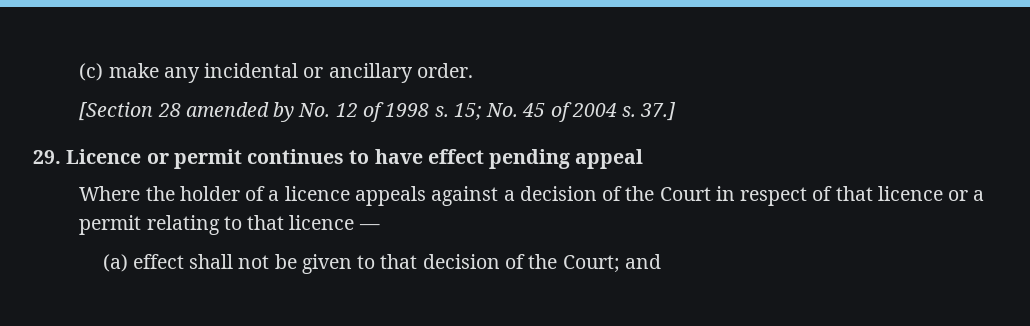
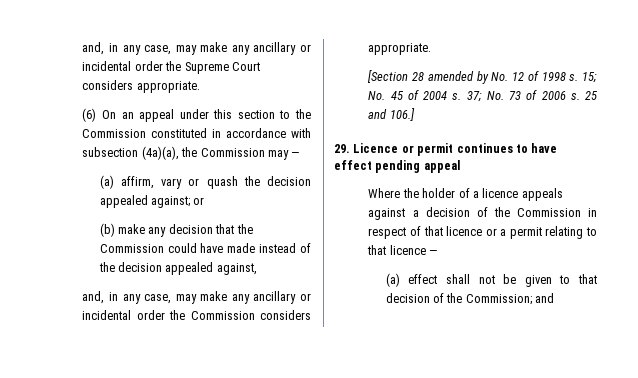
- (c) make any incidental or ancillary order.
+ and, in any case, may make any ancillary or incidental order the Supreme Court considers appropriate.
+ (6) On an appeal under this section to the Commission constituted in accordance with subsection (4a)(a), the Commission may —
+ (a) affirm, vary or quash the decision appealed against; or
+ (b) make any decision that the Commission could have made instead of the decision appealed against,
+ and, in any case, may make any ancillary or incidental order the Commission considers appropriate.
- 37.]
+ 37; No. 73 of 2006 s. 25 and 106.]
- Where the holder of a licence appeals against a decision of the Court in respect of that licence or a permit relating to that licence —
+ Where the holder of a licence appeals against a decision of the Commission in respect of that licence or a permit relating to that licence —
- (a) effect shall not be given to that decision of the Court; and
+ (a) effect shall not be given to that decision of the Commission; and

